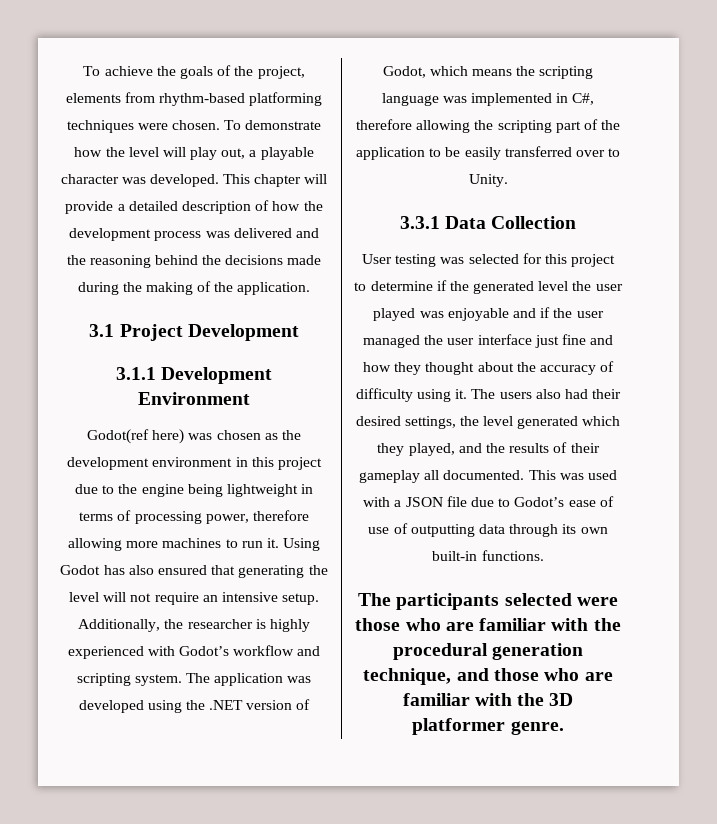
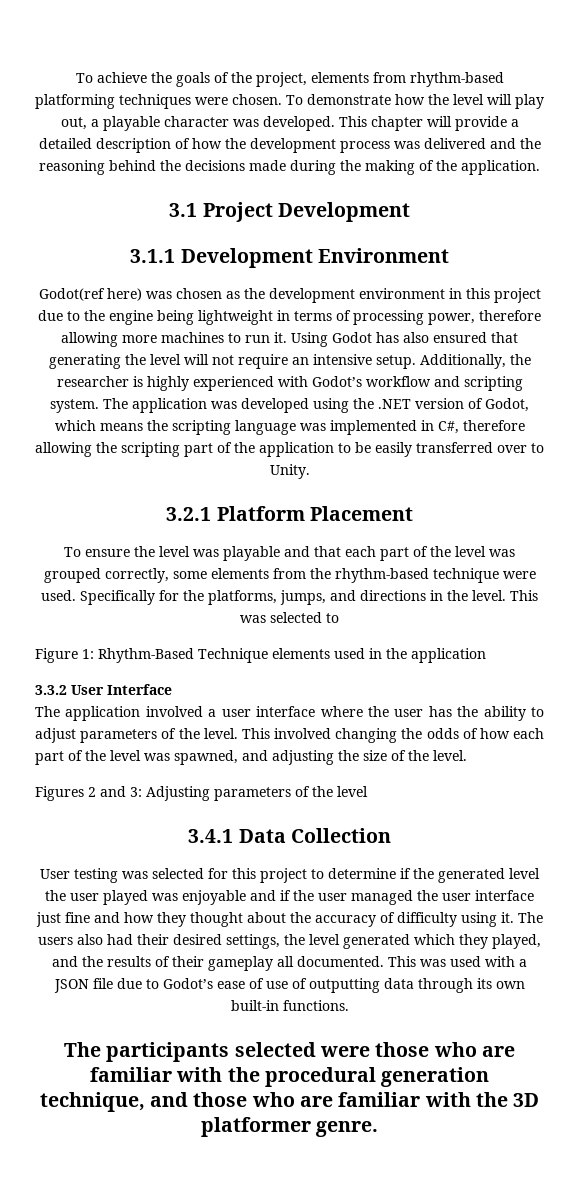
- 3.3.1 Data Collection
+ 3.2.1 Platform Placement
+ To ensure the level was playable and that each part of the level was grouped correctly, some elements from the rhythm-based technique were used. Specifically for the platforms, jumps, and directions in the level. This was selected to
+ Figure 1: Rhythm-Based Technique elements used in the application
+ 3.3.2 User Interface
+ The application involved a user interface where the user has the ability to adjust parameters of the level. This involved changing the odds of how each part of the level was spawned, and adjusting the size of the level.
+ Figures 2 and 3: Adjusting parameters of the level
+ 3.4.1 Data Collection

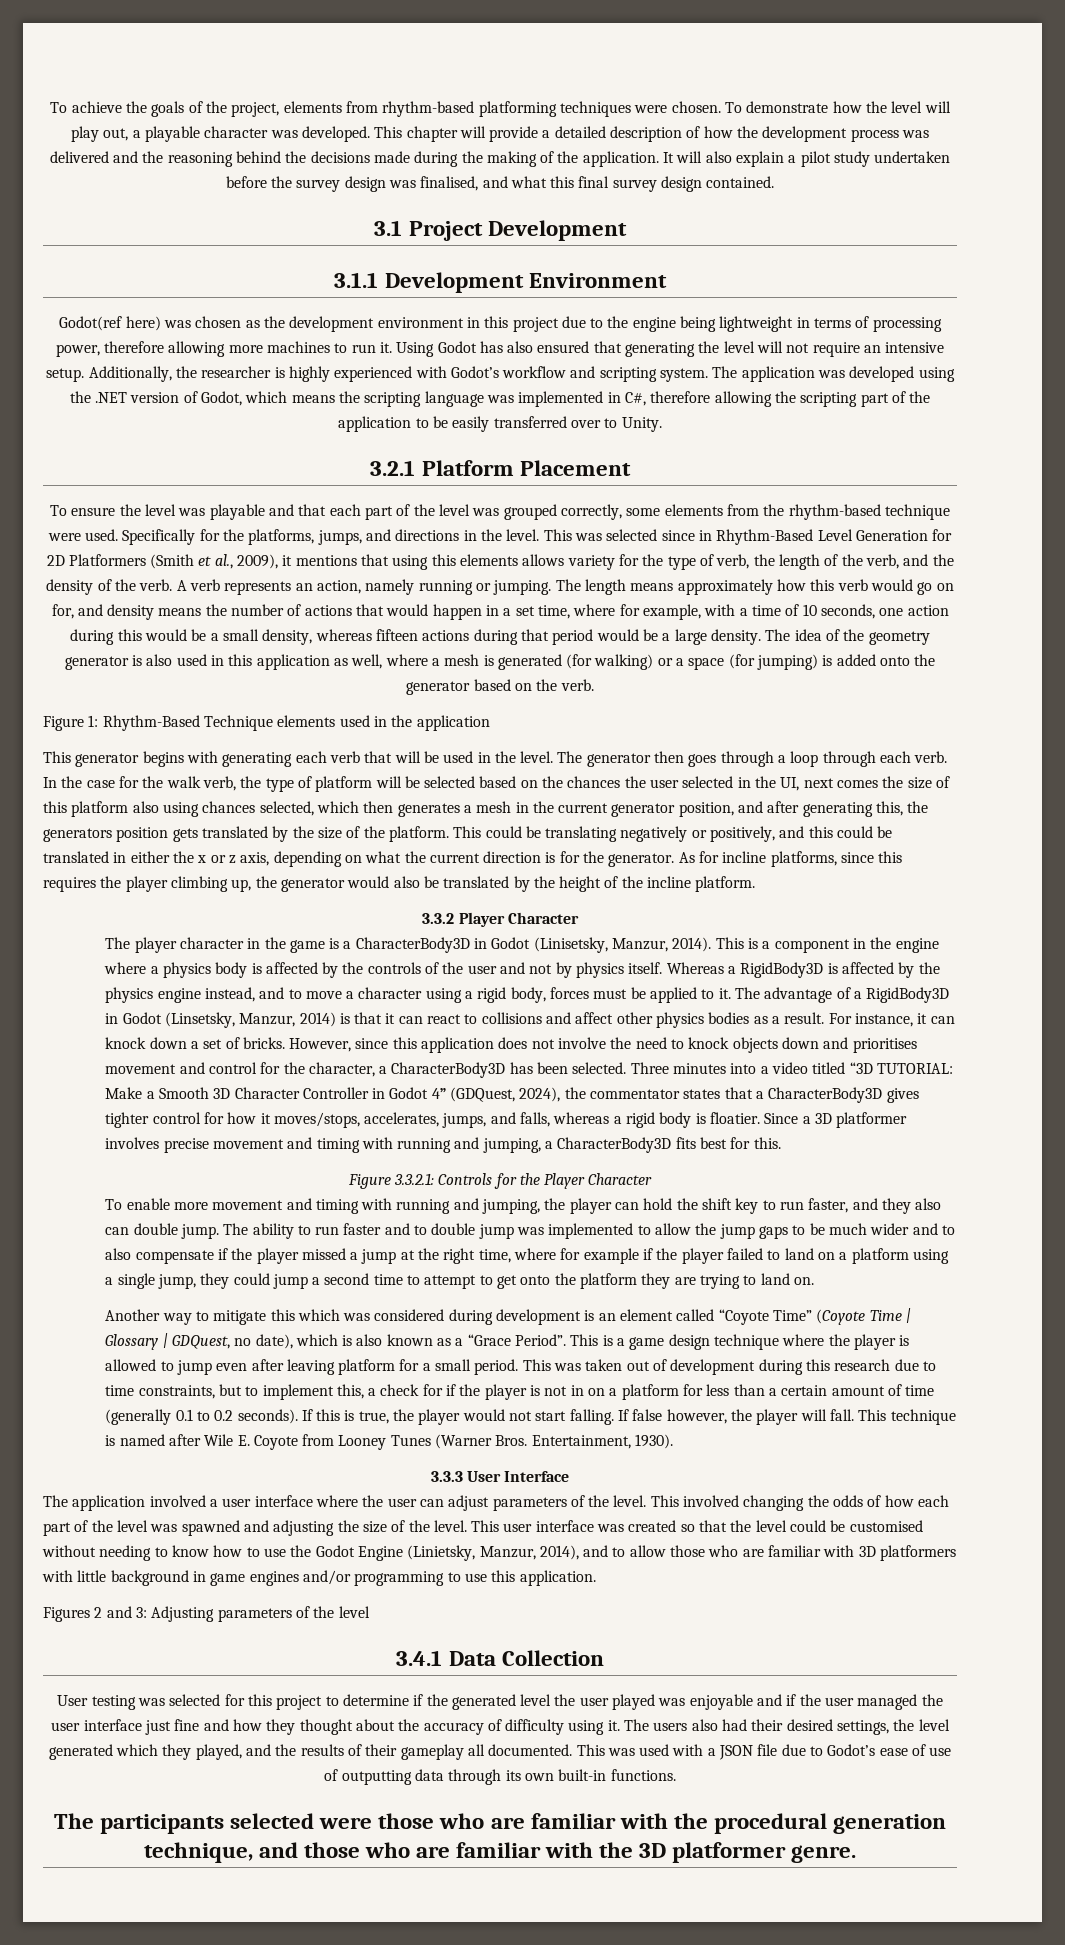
+ It will also explain a pilot study undertaken before the survey design was finalised, and what this final survey design contained.
- This was selected to
+ This was selected since in Rhythm-Based Level Generation for 2D Platformers (Smith et al., 2009), it mentions that using this elements allows variety for the type of verb, the length of the verb, and the density of the verb. A verb represents an action, namely running or jumping. The length means approximately how this verb would go on for, and density means the number of actions that would happen in a set time, where for example, with a time of 10 seconds, one action during this would be a small density, whereas fifteen actions during that period would be a large density. The idea of the geometry generator is also used in this application as well, where a mesh is generated (for walking) or a space (for jumping) is added onto the generator based on the verb.
- 3.3.2 User Interface
+ This generator begins with generating each verb that will be used in the level. The generator then goes through a loop through each verb. In the case for the walk verb, the type of platform will be selected based on the chances the user selected in the UI, next comes the size of this platform also using chances selected, which then generates a mesh in the current generator position, and after generating this, the generators position gets translated by the size of the platform. This could be translating negatively or positively, and this could be translated in either the x or z axis, depending on what the current direction is for the generator. As for incline platforms, since this requires the player climbing up, the generator would also be translated by the height of the incline platform.
+ 3.3.2 Player Character
+ The player character in the game is a CharacterBody3D in Godot (Linisetsky, Manzur, 2014). This is a component in the engine where a physics body is affected by the controls of the user and not by physics itself. Whereas a RigidBody3D is affected by the physics engine instead, and to move a character using a rigid body, forces must be applied to it. The advantage of a RigidBody3D in Godot (Linsetsky, Manzur, 2014) is that it can react to collisions and affect other physics bodies as a result. For instance, it can knock down a set of bricks. However, since this application does not involve the need to knock objects down and prioritises movement and control for the character, a CharacterBody3D has been selected. Three minutes into a video titled “3D TUTORIAL: Make a Smooth 3D Character Controller in Godot 4” (GDQuest, 2024), the commentator states that a CharacterBody3D gives tighter control for how it moves/stops, accelerates, jumps, and falls, whereas a rigid body is floatier. Since a 3D platformer involves precise movement and timing with running and jumping, a CharacterBody3D fits best for this.
+ Figure 3.3.2.1: Controls for the Player Character
+ To enable more movement and timing with running and jumping, the player can hold the shift key to run faster, and they also can double jump. The ability to run faster and to double jump was implemented to allow the jump gaps to be much wider and to also compensate if the player missed a jump at the right time, where for example if the player failed to land on a platform using a single jump, they could jump a second time to attempt to get onto the platform they are trying to land on.
+ Another way to mitigate this which was considered during development is an element called “Coyote Time” (Coyote Time | Glossary | GDQuest, no date), which is also known as a “Grace Period”. This is a game design technique where the player is allowed to jump even after leaving platform for a small period. This was taken out of development during this research due to time constraints, but to implement this, a check for if the player is not in on a platform for less than a certain amount of time (generally 0.1 to 0.2 seconds). If this is true, the player would not start falling. If false however, the player will fall. This technique is named after Wile E. Coyote from Looney Tunes (Warner Bros. Entertainment, 1930).
+ 3.3.3 User Interface
- The application involved a user interface where the user has the ability to adjust parameters of the level.
+ The application involved a user interface where the user can adjust parameters of the level.
- This involved changing the odds of how each part of the level was spawned, and adjusting the size of the level.
+ This involved changing the odds of how each part of the level was spawned and adjusting the size of the level. This user interface was created so that the level could be customised without needing to know how to use the Godot Engine (Linietsky, Manzur, 2014), and to allow those who are familiar with 3D platformers with little background in game engines and/or programming to use this application.

